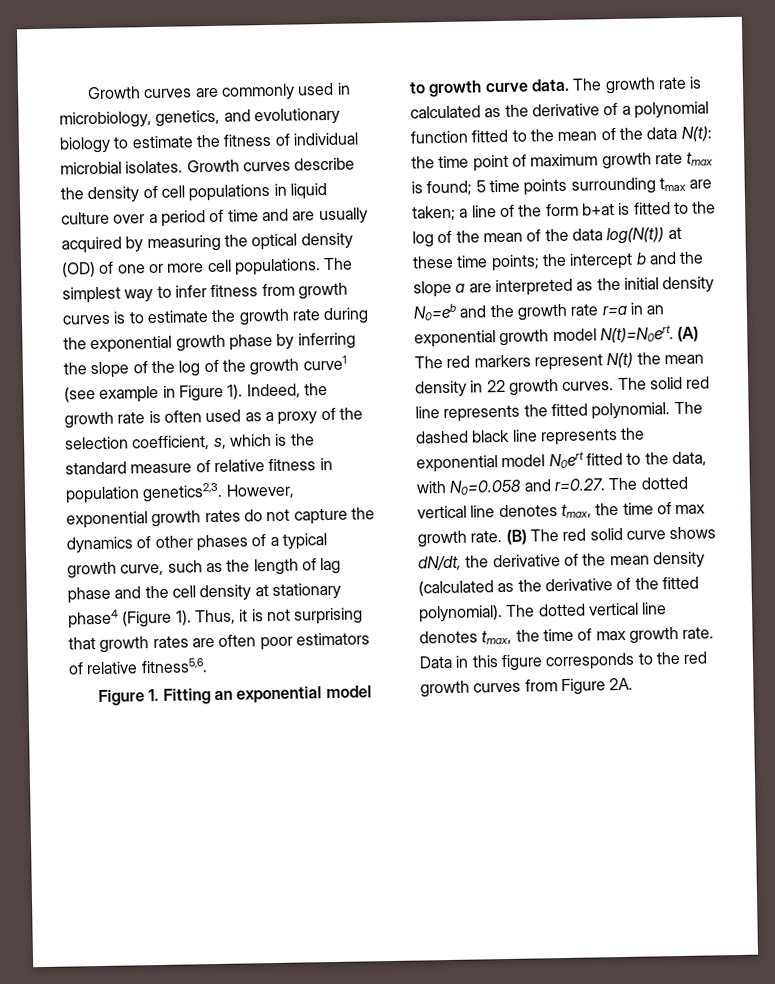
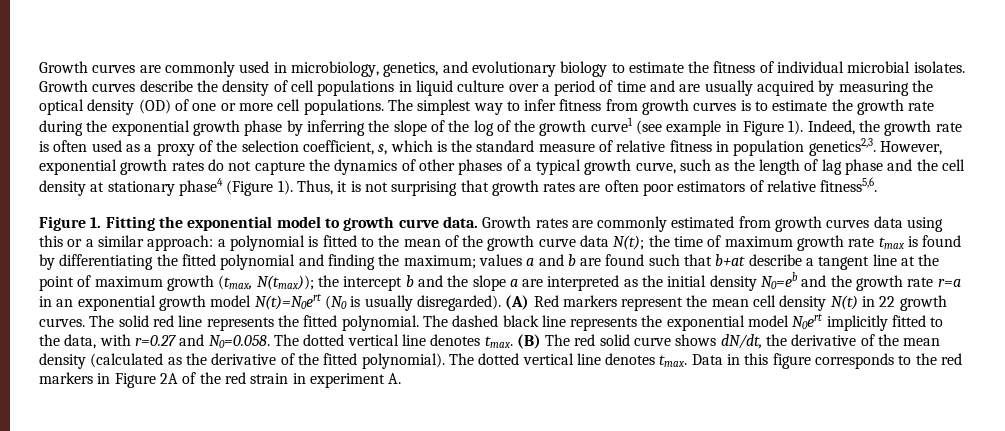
- Figure 1. Fitting an exponential model to growth curve data.
+ Figure 1. Fitting the exponential model to growth curve data.
- The growth rate is calculated as the derivative of a polynomial function fitted to the mean of the data N(t): the time point of maximum growth rate tmax is found; 5 time points surrounding tmax are taken; a line of the form b+at is fitted to the log of the mean of the data log(N(t)) at these time points; the intercept b and the slope a are interpreted as the initial density N0=eb and the growth rate r=a in an exponential growth model N(t)=N0ert. (A) The red markers represent N(t) the mean density in 22 growth curves.
+ Growth rates are commonly estimated from growth curves data using this or a similar approach: a polynomial is fitted to the mean of the growth curve data N(t); the time of maximum growth rate tmax is found by differentiating the fitted polynomial and finding the maximum; values a and b are found such that b+at describe a tangent line at the point of maximum growth (tmax, N(tmax)); the intercept b and the slope a are interpreted as the initial density N0=eb and the growth rate r=a in an exponential growth model N(t)=N0ert (N0 is usually disregarded). (A) Red markers represent the mean cell density N(t) in 22 growth curves.
- The dashed black line represents the exponential model N0ert fitted to the data, with N0=0.058 and r=0.27. The dotted vertical line denotes tmax, the time of max growth rate.
+ The dashed black line represents the exponential model N0ert implicitly fitted to the data, with r=0.27 and N0=0.058. The dotted vertical line denotes tmax.
- (B) The red solid curve shows dN/dt, the derivative of the mean density (calculated as the derivative of the fitted polynomial). The dotted vertical line denotes tmax, the time of max growth rate.
+ (B) The red solid curve shows dN/dt, the derivative of the mean density (calculated as the derivative of the fitted polynomial). The dotted vertical line denotes tmax.
- Data in this figure corresponds to the red growth curves from Figure 2A.
+ Data in this figure corresponds to the red markers in Figure 2A of the red strain in experiment A.

